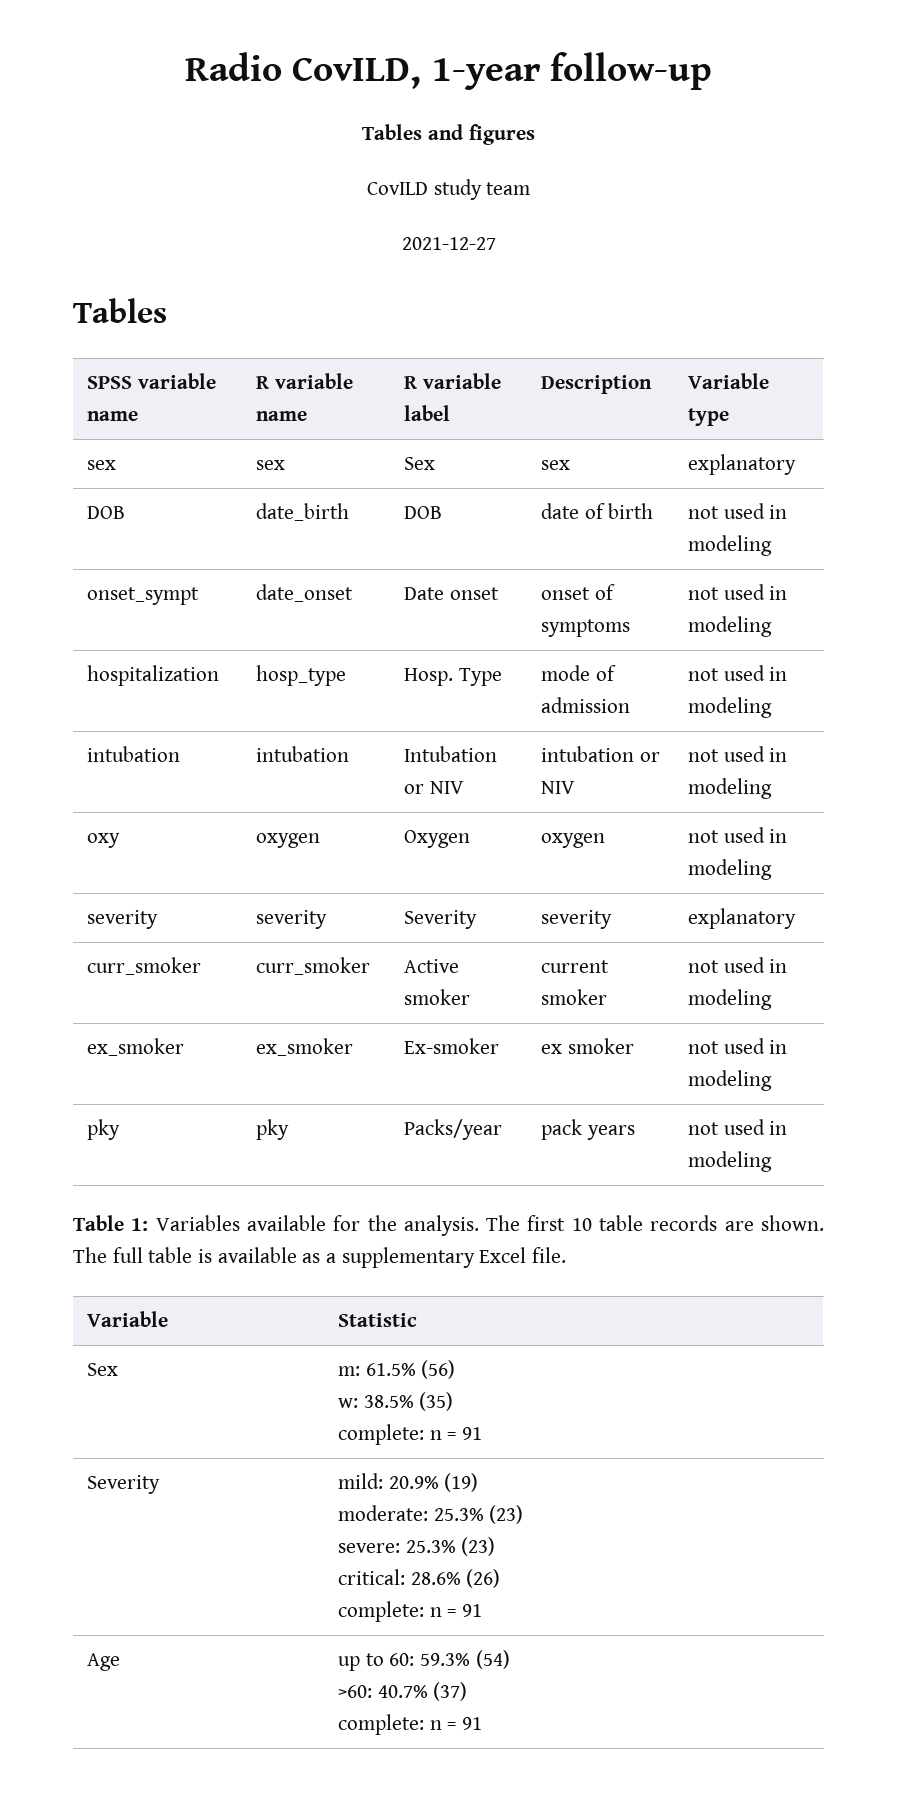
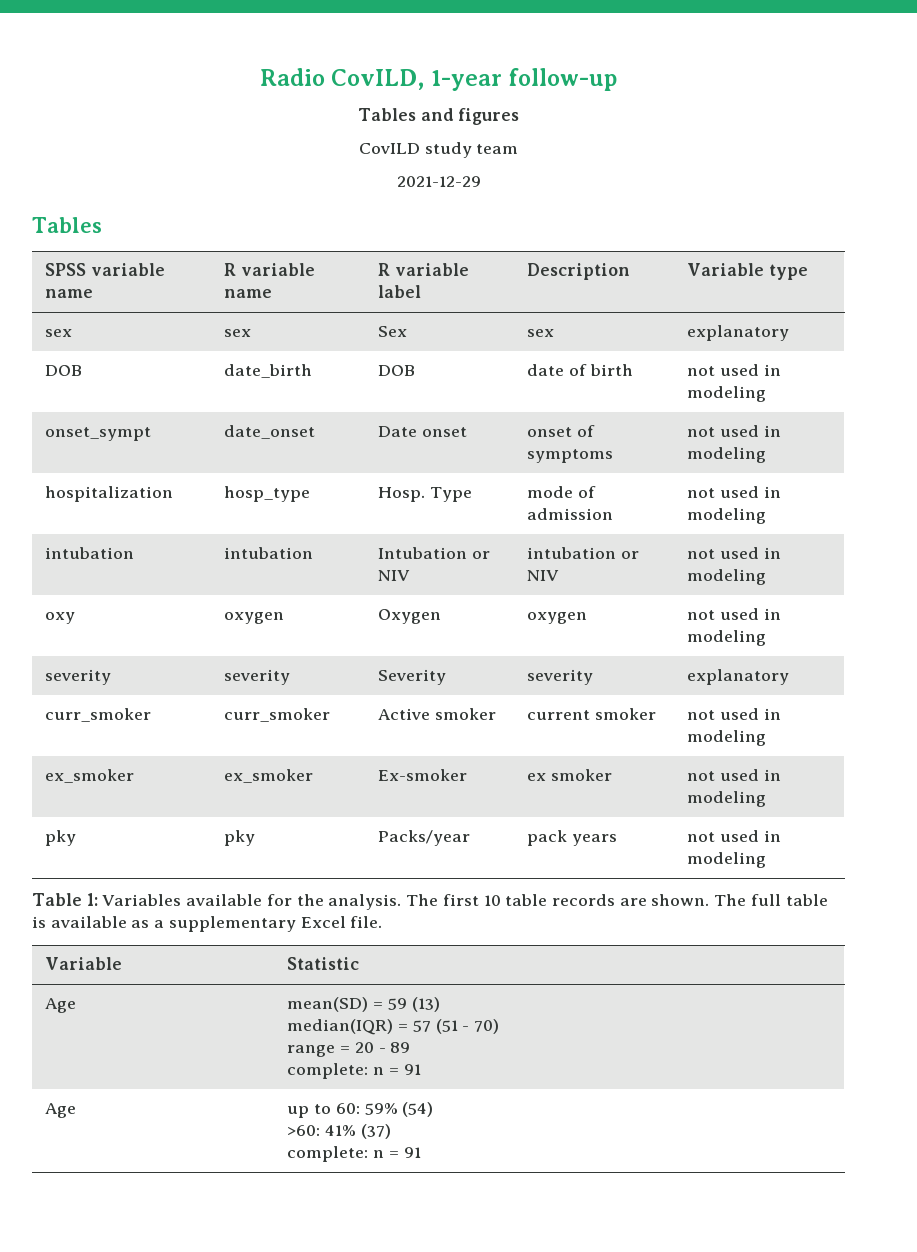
- 2021-12-27
+ 2021-12-29
- Sex | m: 61.5% (56)
- w: 38.5% (35)
- complete: n = 91
- Severity | mild: 20.9% (19)
- moderate: 25.3% (23)
- severe: 25.3% (23)
- critical: 28.6% (26)
+ Age | mean(SD) = 59 (13)
+ median(IQR) = 57 (51 - 70)
+ range = 20 - 89
- Age | up to 60: 59.3% (54)
- >60: 40.7% (37)
+ Age | up to 60: 59% (54)
+ >60: 41% (37)

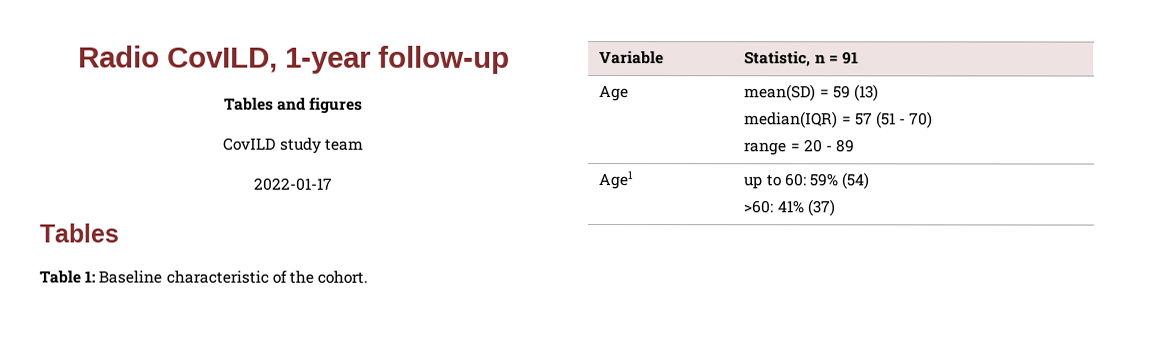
- 2021-12-29
+ 2022-01-17
  Tables
- SPSS variable name | R variable name | R variable label | Description | Variable type
- sex | sex | Sex | sex | explanatory
- DOB | date_birth | DOB | date of birth | not used in modeling
- onset_sympt | date_onset | Date onset | onset of symptoms | not used in modeling
- hospitalization | hosp_type | Hosp. Type | mode of admission | not used in modeling
- intubation | intubation | Intubation or NIV | intubation or NIV | not used in modeling
- oxy | oxygen | Oxygen | oxygen | not used in modeling
- severity | severity | Severity | severity | explanatory
- curr_smoker | curr_smoker | Active smoker | current smoker | not used in modeling
- ex_smoker | ex_smoker | Ex-smoker | ex smoker | not used in modeling
- pky | pky | Packs/year | pack years | not used in modeling
- Table 1: Variables available for the analysis. The first 10 table records are shown. The full table is available as a supplementary Excel file.
- Variable | Statistic
+ Table 1: Baseline characteristic of the cohort.
+ Variable | Statistic, n = 91
  Age | mean(SD) = 59 (13)
  median(IQR) = 57 (51 - 70)
  range = 20 - 89
- complete: n = 91
- Age | up to 60: 59% (54)
+ Age1 | up to 60: 59% (54)
  >60: 41% (37)
- complete: n = 91

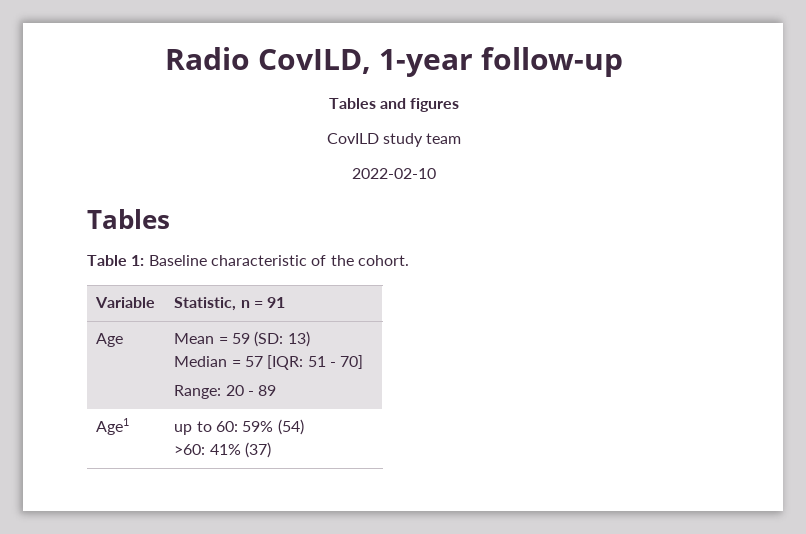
- 2022-01-17
+ 2022-02-10
- Age | mean(SD) = 59 (13)
- median(IQR) = 57 (51 - 70)
- range = 20 - 89
+ Age | Mean = 59 (SD: 13)
+ Median = 57 [IQR: 51 - 70]
+ Range: 20 - 89

